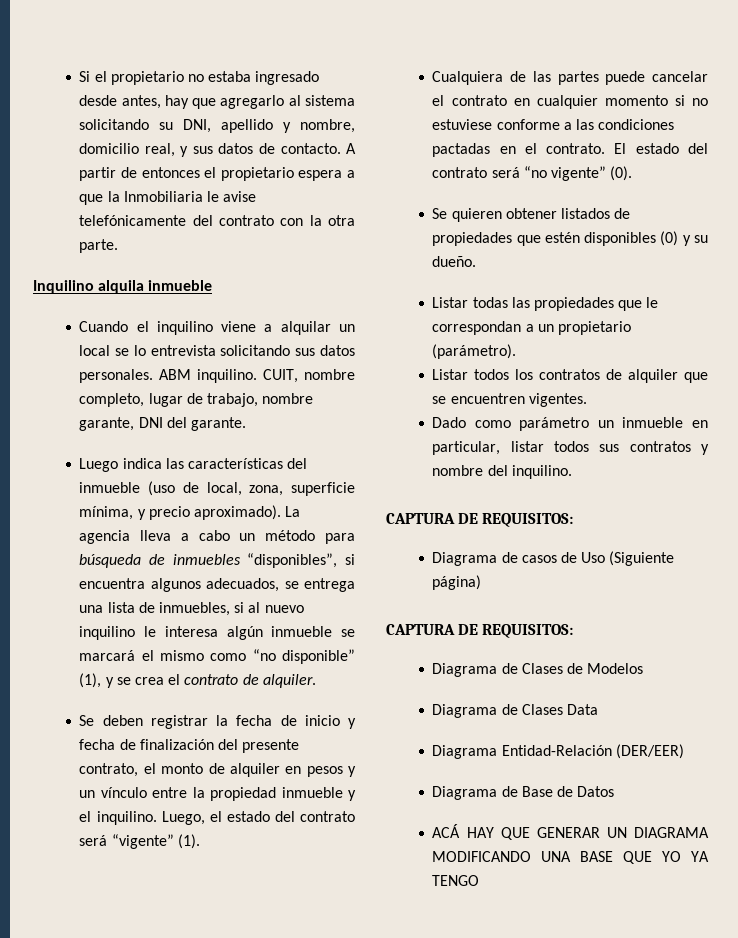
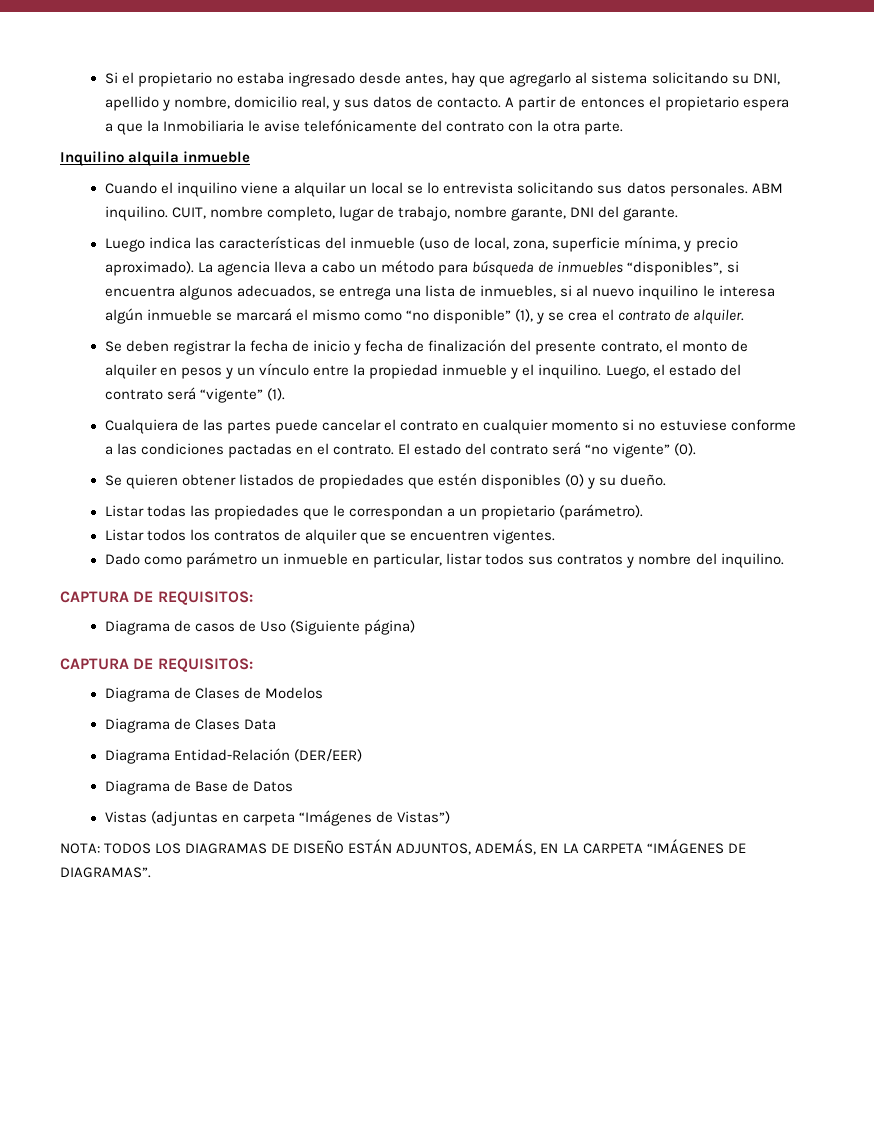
- ACÁ HAY QUE GENERAR UN DIAGRAMA MODIFICANDO UNA BASE QUE YO YA TENGO
+ Vistas (adjuntas en carpeta “Imágenes de Vistas”)
+ NOTA: TODOS LOS DIAGRAMAS DE DISEÑO ESTÁN ADJUNTOS, ADEMÁS, EN LA CARPETA “IMÁGENES DE DIAGRAMAS”.

